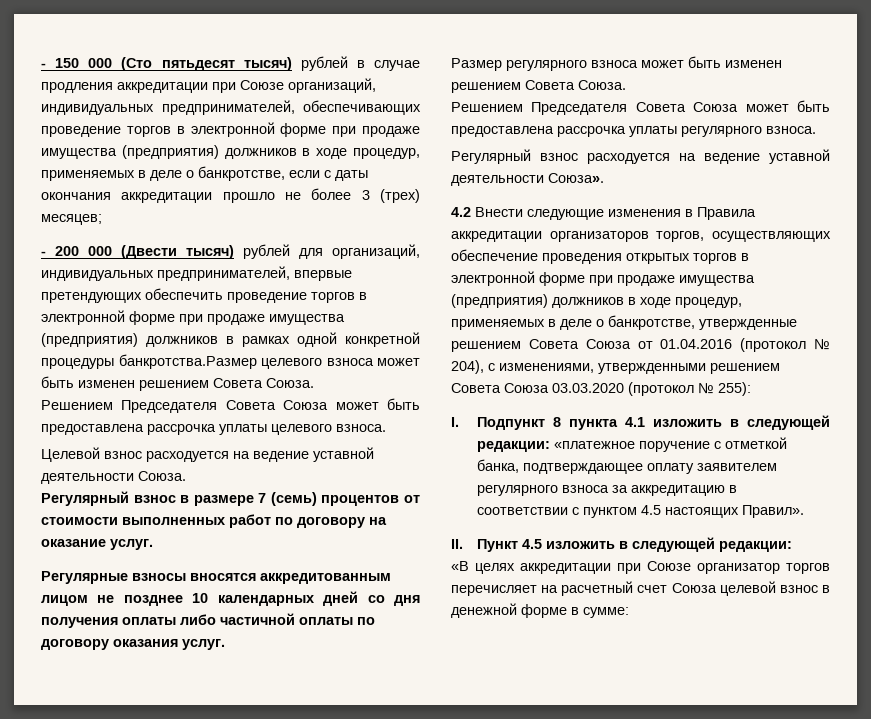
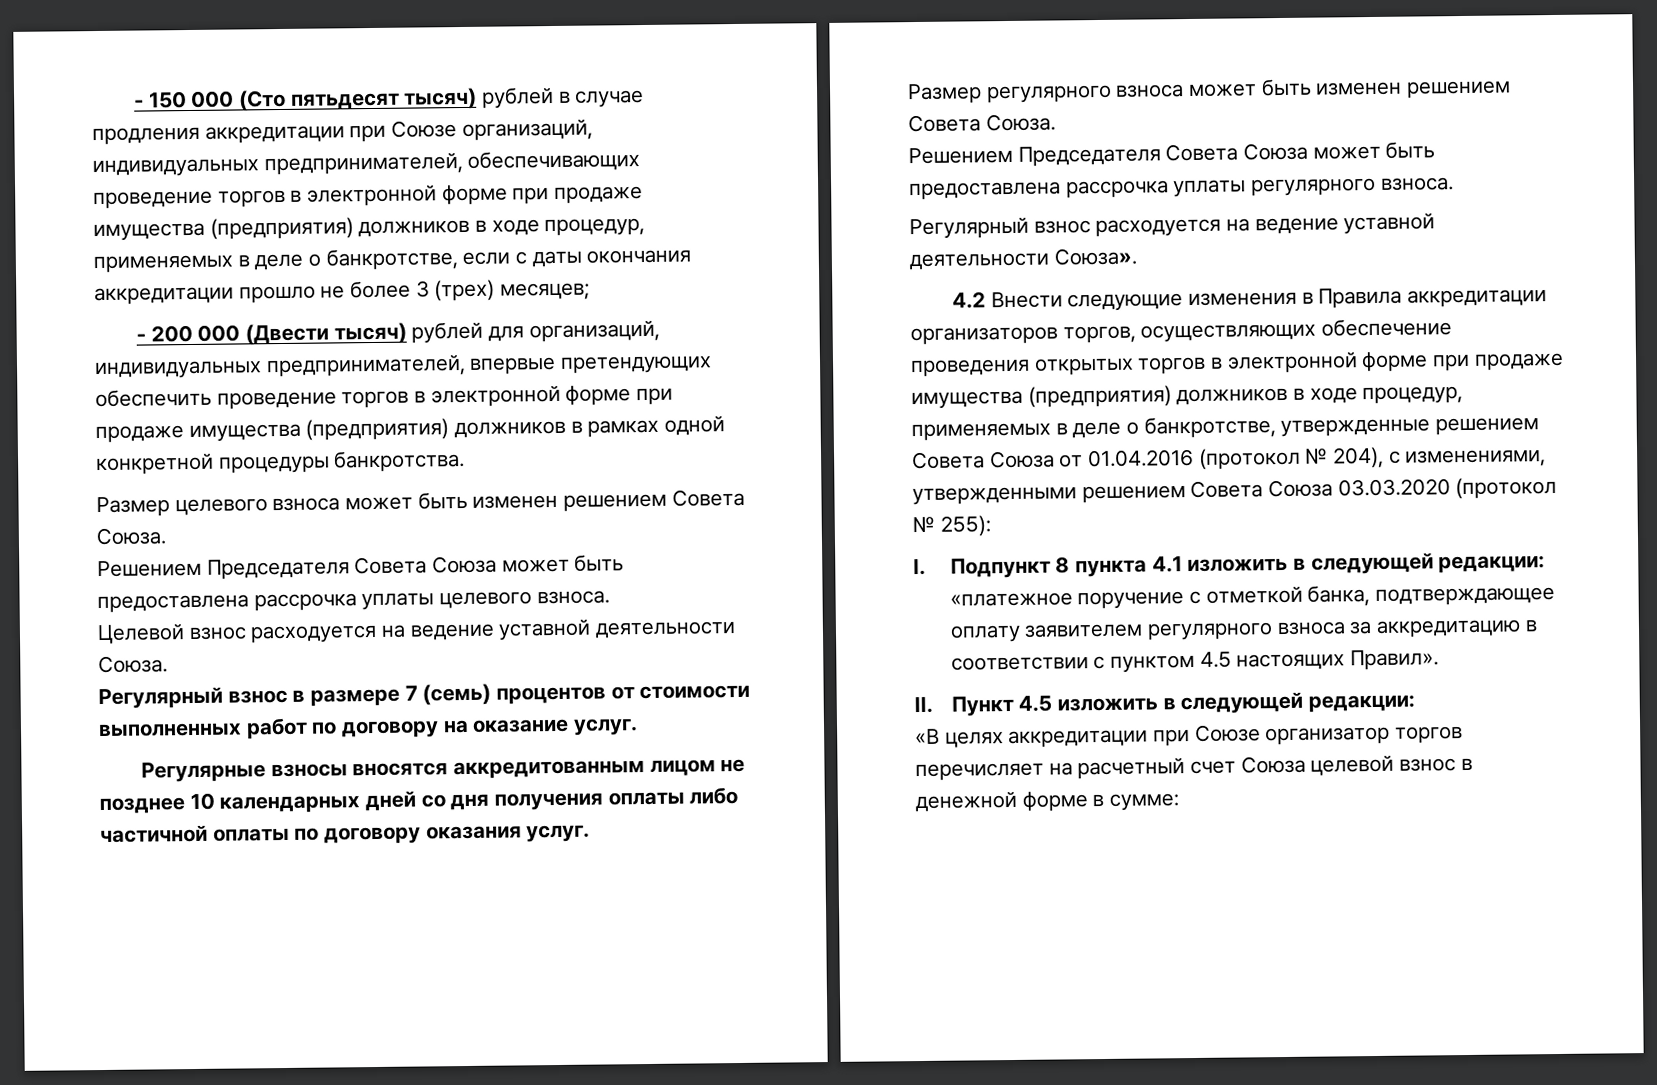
- - 200 000 (Двести тысяч) рублей для организаций, индивидуальных предпринимателей, впервые претендующих обеспечить проведение торгов в электронной форме при продаже имущества (предприятия) должников в рамках одной конкретной процедуры банкротства.Размер целевого взноса может быть изменен решением Совета Союза.
+ - 200 000 (Двести тысяч) рублей для организаций, индивидуальных предпринимателей, впервые претендующих обеспечить проведение торгов в электронной форме при продаже имущества (предприятия) должников в рамках одной конкретной процедуры банкротства.
+ Размер целевого взноса может быть изменен решением Совета Союза.

